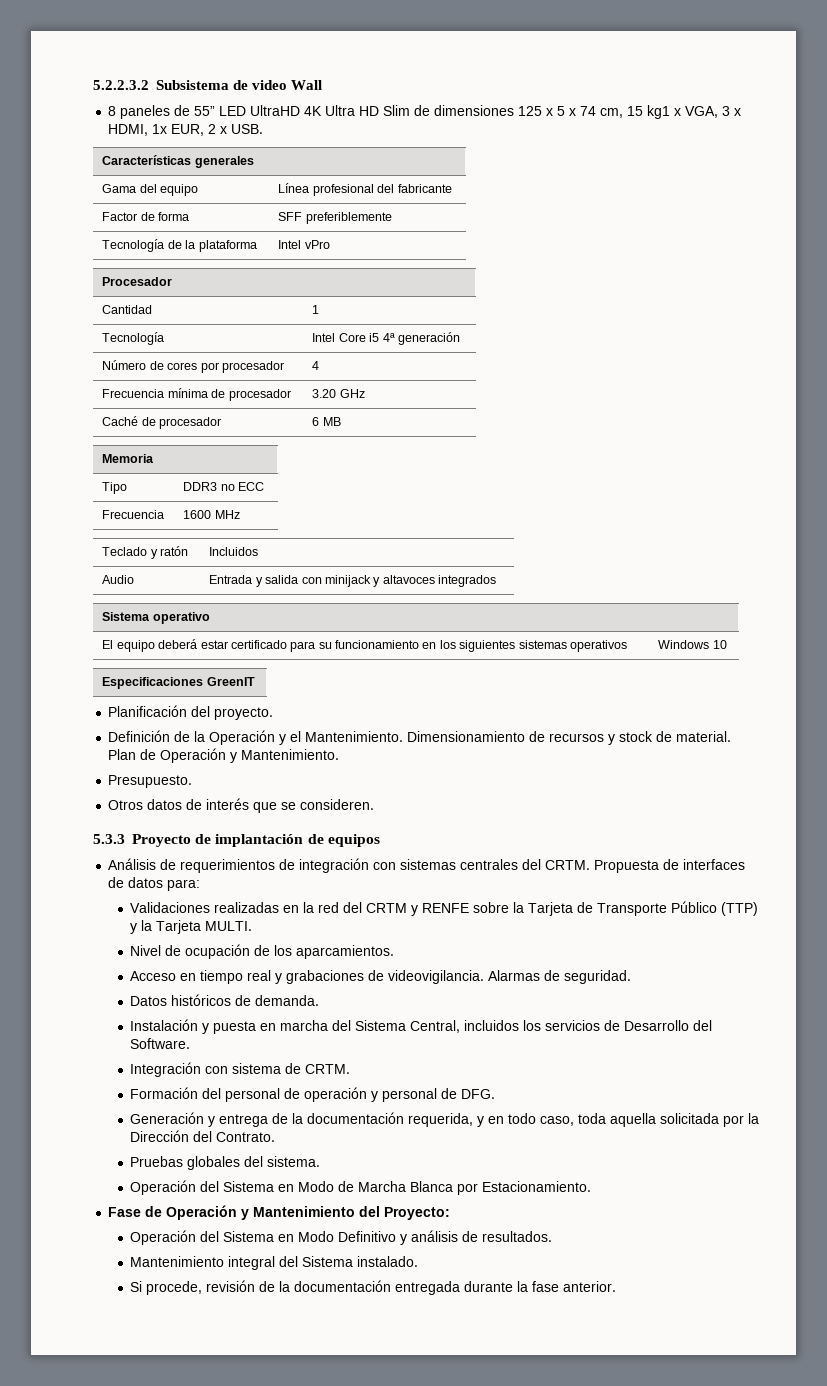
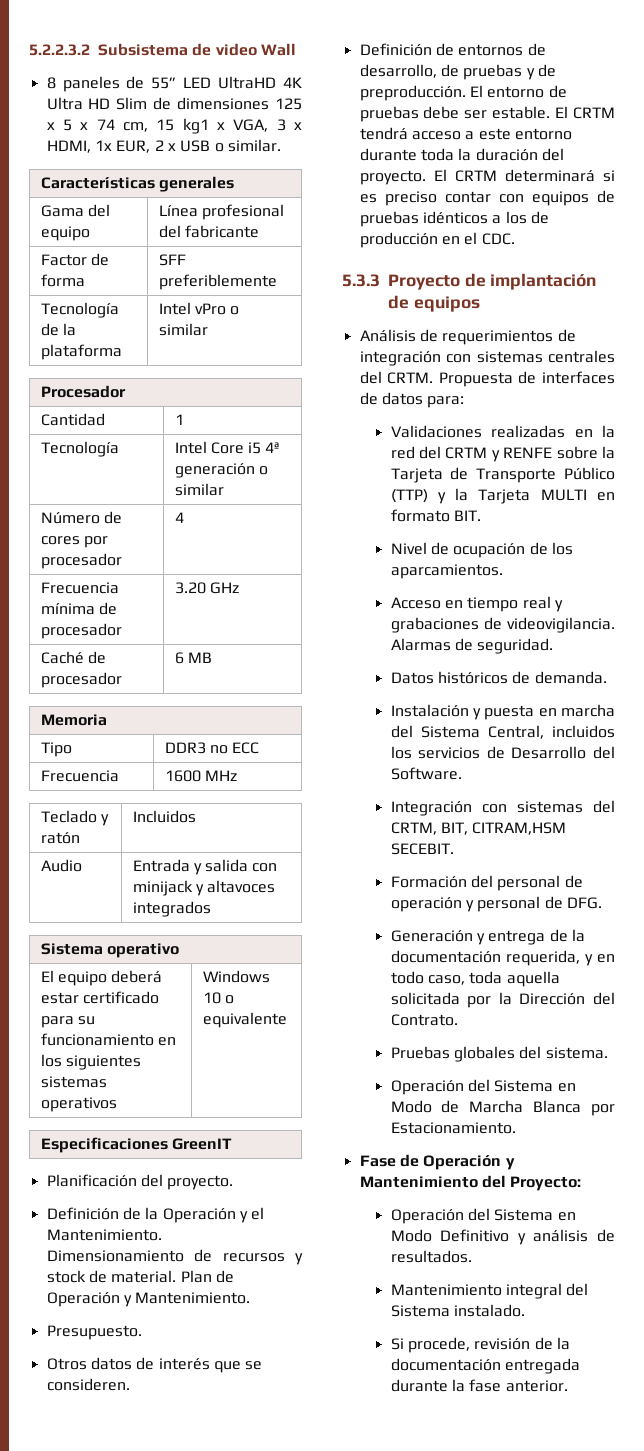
- 8 paneles de 55” LED UltraHD 4K Ultra HD Slim de dimensiones 125 x 5 x 74 cm, 15 kg1 x VGA, 3 x HDMI, 1x EUR, 2 x USB.
+ 8 paneles de 55” LED UltraHD 4K Ultra HD Slim de dimensiones 125 x 5 x 74 cm, 15 kg1 x VGA, 3 x HDMI, 1x EUR, 2 x USB o similar.
- Tecnología de la plataforma | Intel vPro
+ Tecnología de la plataforma | Intel vPro o similar
- Tecnología | Intel Core i5 4ª generación
+ Tecnología | Intel Core i5 4ª generación o similar
- El equipo deberá estar certificado para su funcionamiento en los siguientes sistemas operativos | Windows 10
+ El equipo deberá estar certificado para su funcionamiento en los siguientes sistemas operativos | Windows 10 o equivalente
+ Definición de entornos de desarrollo, de pruebas y de preproducción. El entorno de pruebas debe ser estable. El CRTM tendrá acceso a este entorno durante toda la duración del proyecto. El CRTM determinará si es preciso contar con equipos de pruebas idénticos a los de producción en el CDC.
- Validaciones realizadas en la red del CRTM y RENFE sobre la Tarjeta de Transporte Público (TTP) y la Tarjeta MULTI.
+ Validaciones realizadas en la red del CRTM y RENFE sobre la Tarjeta de Transporte Público (TTP) y la Tarjeta MULTI en formato BIT.
- Integración con sistema de CRTM.
+ Integración con sistemas del CRTM, BIT, CITRAM,HSM SECEBIT.

